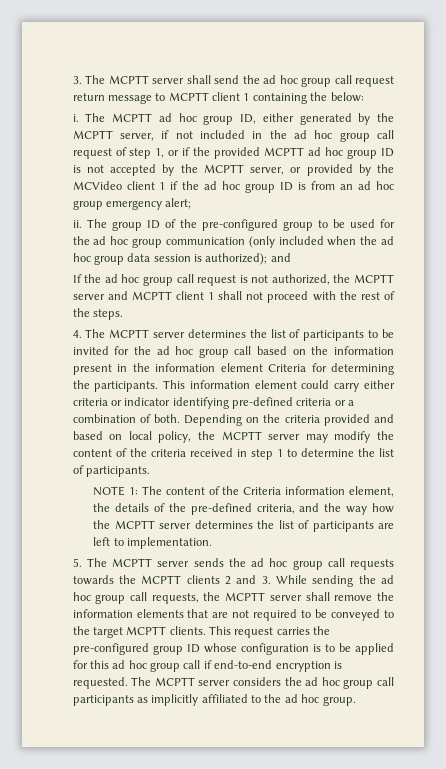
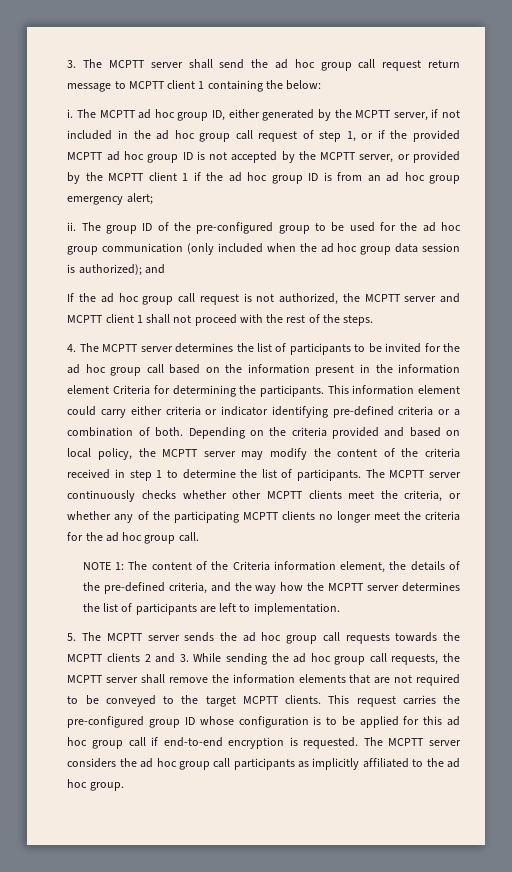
- The MCPTT ad hoc group ID, either generated by the MCPTT server, if not included in the ad hoc group call request of step 1, or if the provided MCPTT ad hoc group ID is not accepted by the MCPTT server, or provided by the MCVideo client 1 if the ad hoc group ID is from an ad hoc group emergency alert;
+ The MCPTT ad hoc group ID, either generated by the MCPTT server, if not included in the ad hoc group call request of step 1, or if the provided MCPTT ad hoc group ID is not accepted by the MCPTT server, or provided by the MCPTT client 1 if the ad hoc group ID is from an ad hoc group emergency alert;
+ The MCPTT server continuously checks whether other MCPTT clients meet the criteria, or whether any of the participating MCPTT clients no longer meet the criteria for the ad hoc group call.

